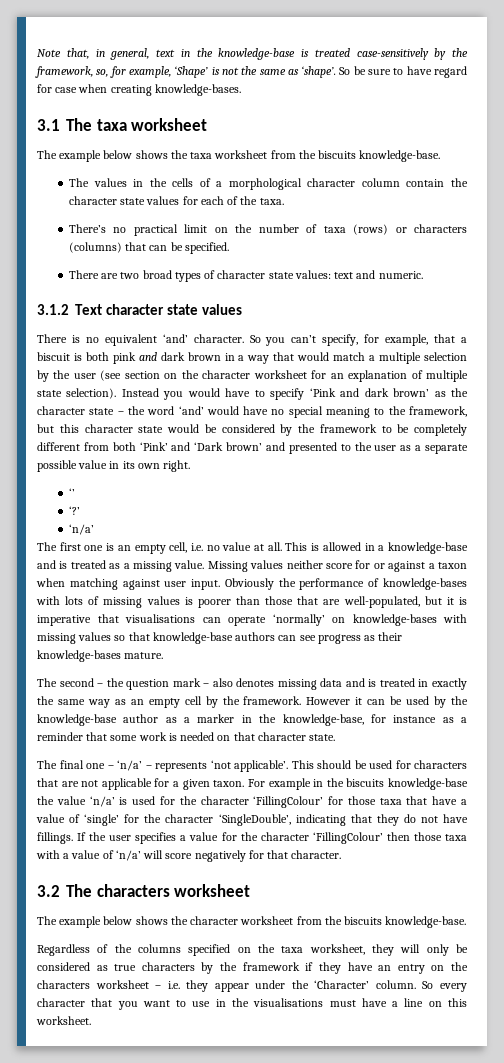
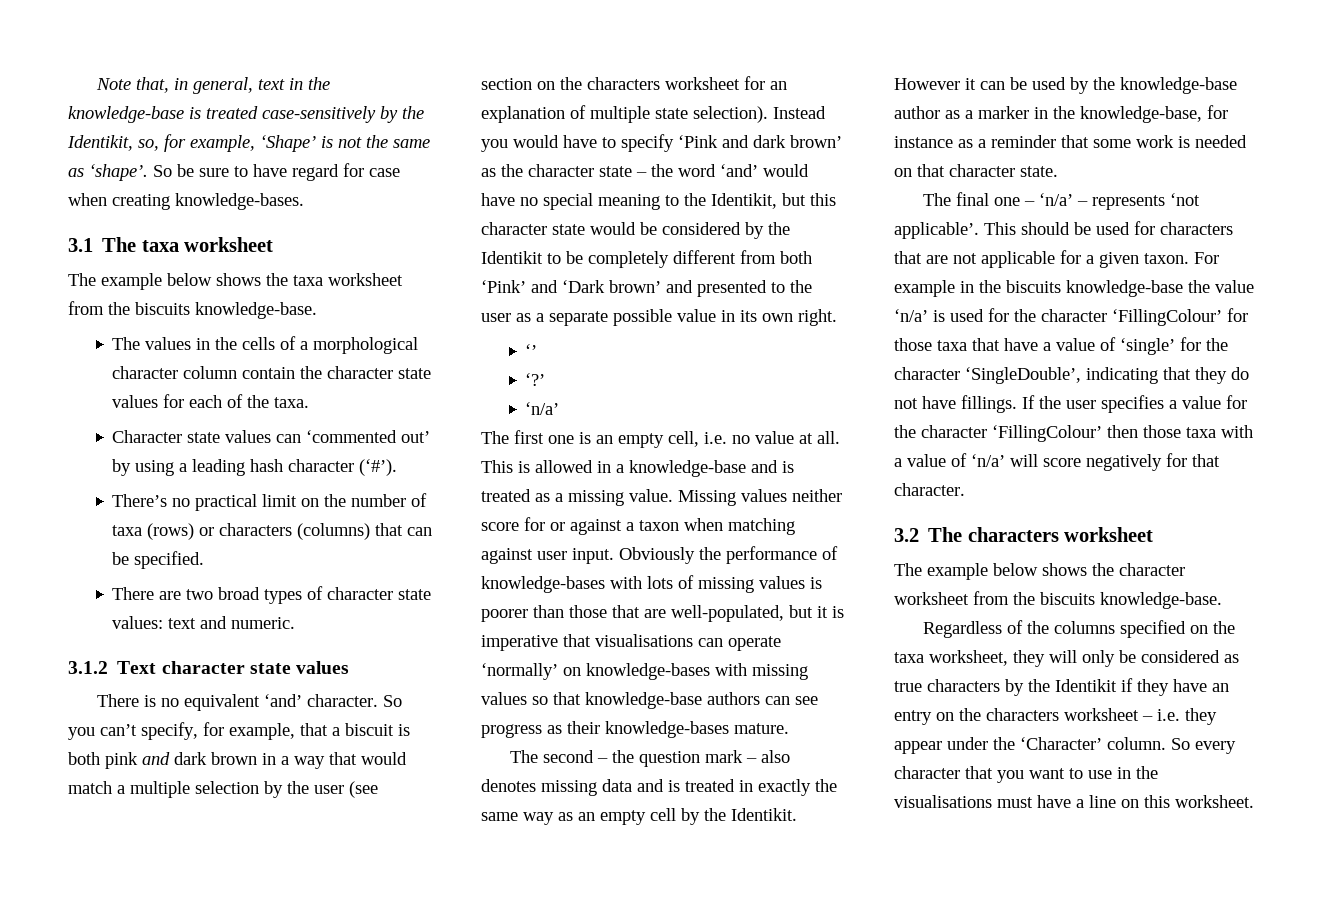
- Note that, in general, text in the knowledge-base is treated case-sensitively by the framework, so, for example, ‘Shape’ is not the same as ‘shape’.
+ Note that, in general, text in the knowledge-base is treated case-sensitively by the Identikit, so, for example, ‘Shape’ is not the same as ‘shape’.
+ Character state values can ‘commented out’ by using a leading hash character (‘#’).
- So you can’t specify, for example, that a biscuit is both pink and dark brown in a way that would match a multiple selection by the user (see section on the character worksheet for an explanation of multiple state selection).
+ So you can’t specify, for example, that a biscuit is both pink and dark brown in a way that would match a multiple selection by the user (see section on the characters worksheet for an explanation of multiple state selection).
- Instead you would have to specify ‘Pink and dark brown’ as the character state – the word ‘and’ would have no special meaning to the framework, but this character state would be considered by the framework to be completely different from both ‘Pink’ and ‘Dark brown’ and presented to the user as a separate possible value in its own right.
+ Instead you would have to specify ‘Pink and dark brown’ as the character state – the word ‘and’ would have no special meaning to the Identikit, but this character state would be considered by the Identikit to be completely different from both ‘Pink’ and ‘Dark brown’ and presented to the user as a separate possible value in its own right.
- The second – the question mark – also denotes missing data and is treated in exactly the same way as an empty cell by the framework.
+ The second – the question mark – also denotes missing data and is treated in exactly the same way as an empty cell by the Identikit.
- Regardless of the columns specified on the taxa worksheet, they will only be considered as true characters by the framework if they have an entry on the characters worksheet – i.e. they appear under the ‘Character’ column.
+ Regardless of the columns specified on the taxa worksheet, they will only be considered as true characters by the Identikit if they have an entry on the characters worksheet – i.e. they appear under the ‘Character’ column.

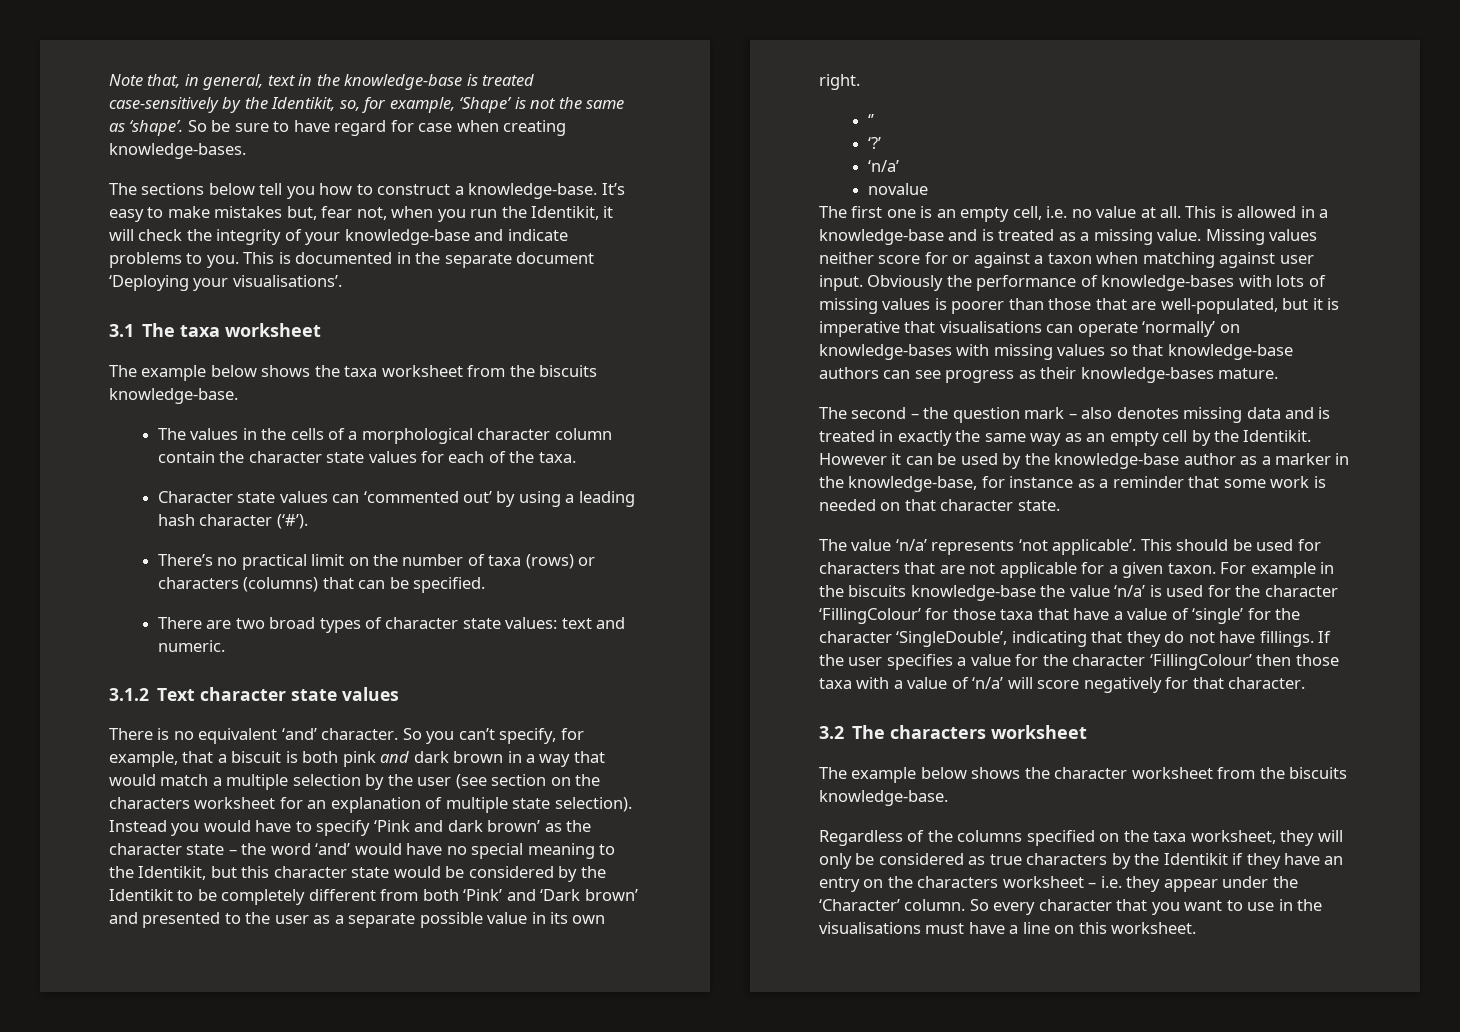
+ The sections below tell you how to construct a knowledge-base. It’s easy to make mistakes but, fear not, when you run the Identikit, it will check the integrity of your knowledge-base and indicate problems to you. This is documented in the separate document ‘Deploying your visualisations’.
+ novalue
- The final one – ‘n/a’ – represents ‘not applicable’.
+ The value ‘n/a’ represents ‘not applicable’.

